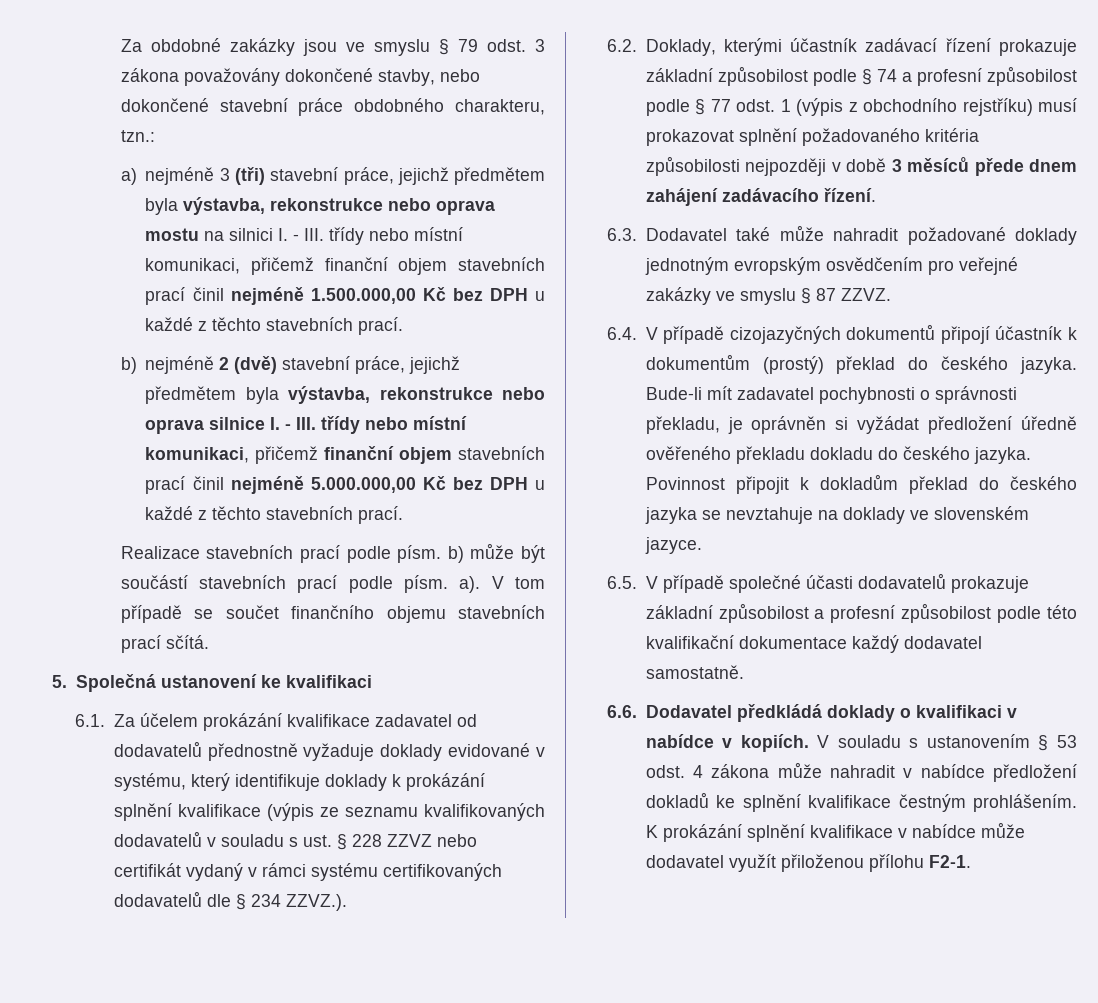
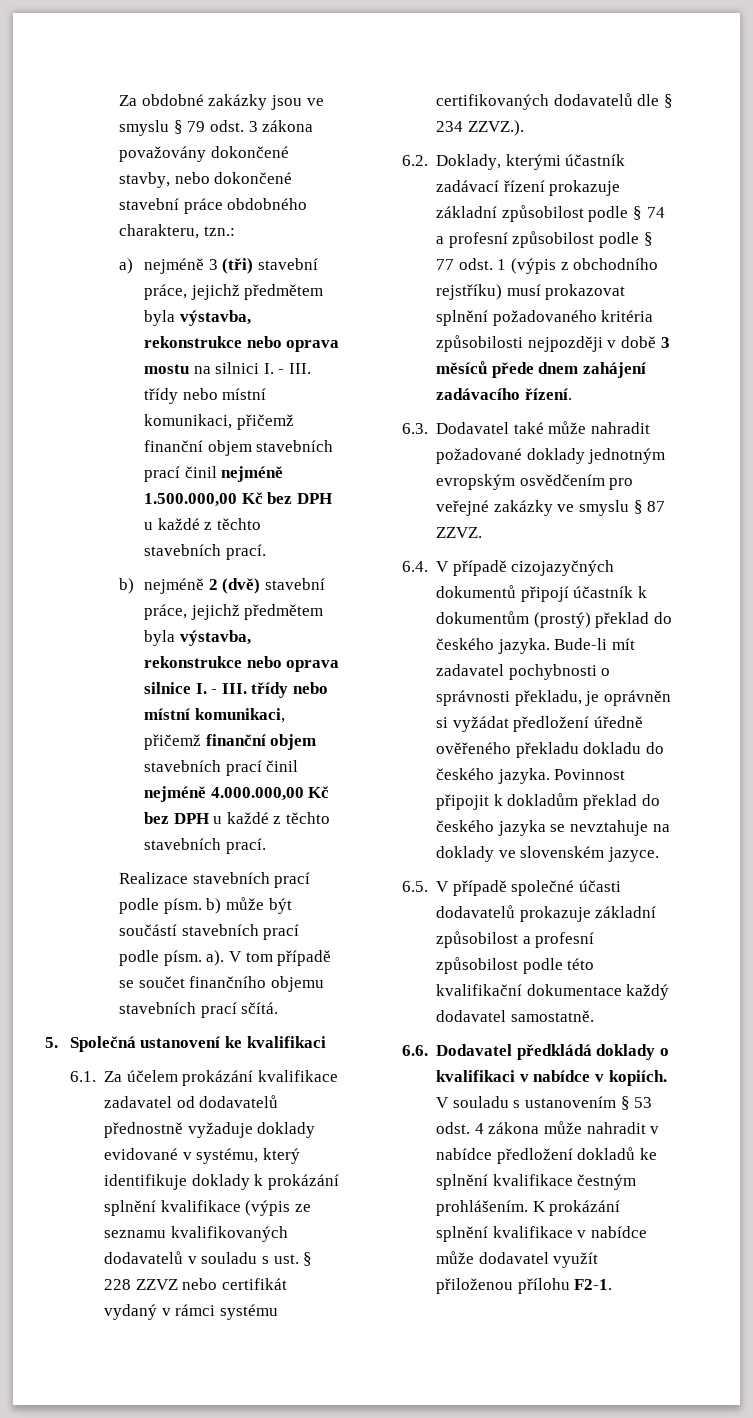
- b) nejméně 2 (dvě) stavební práce, jejichž předmětem byla výstavba, rekonstrukce nebo oprava silnice I. - III. třídy nebo místní komunikaci, přičemž finanční objem stavebních prací činil nejméně 5.000.000,00 Kč bez DPH u každé z těchto stavebních prací.
+ b) nejméně 2 (dvě) stavební práce, jejichž předmětem byla výstavba, rekonstrukce nebo oprava silnice I. - III. třídy nebo místní komunikaci, přičemž finanční objem stavebních prací činil nejméně 4.000.000,00 Kč bez DPH u každé z těchto stavebních prací.

